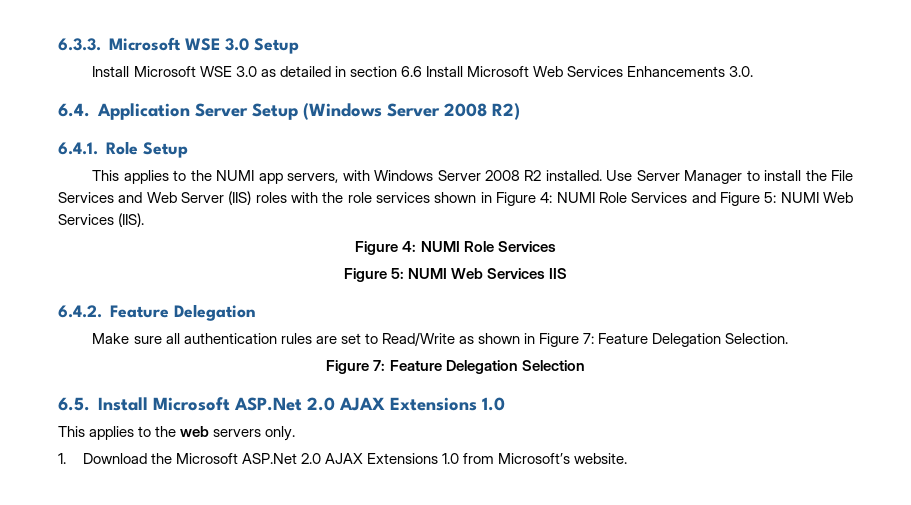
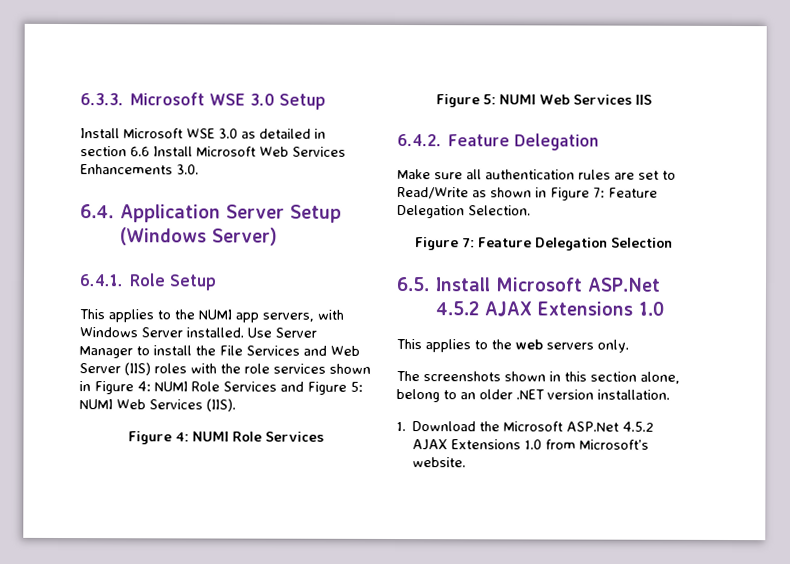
- 6.4. Application Server Setup (Windows Server 2008 R2)
+ 6.4. Application Server Setup (Windows Server)
- This applies to the NUMI app servers, with Windows Server 2008 R2 installed.
+ This applies to the NUMI app servers, with Windows Server installed.
- 6.5. Install Microsoft ASP.Net 2.0 AJAX Extensions 1.0
+ 6.5. Install Microsoft ASP.Net 4.5.2 AJAX Extensions 1.0
+ The screenshots shown in this section alone, belong to an older .NET version installation.
- 1. Download the Microsoft ASP.Net 2.0 AJAX Extensions 1.0 from Microsoft’s website.
+ 1. Download the Microsoft ASP.Net 4.5.2 AJAX Extensions 1.0 from Microsoft’s website.

